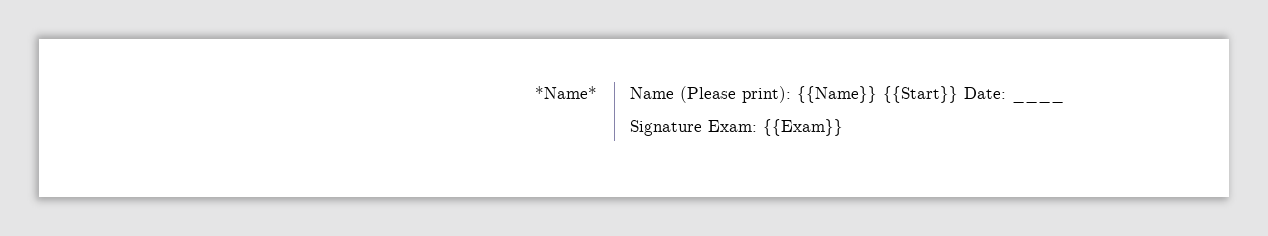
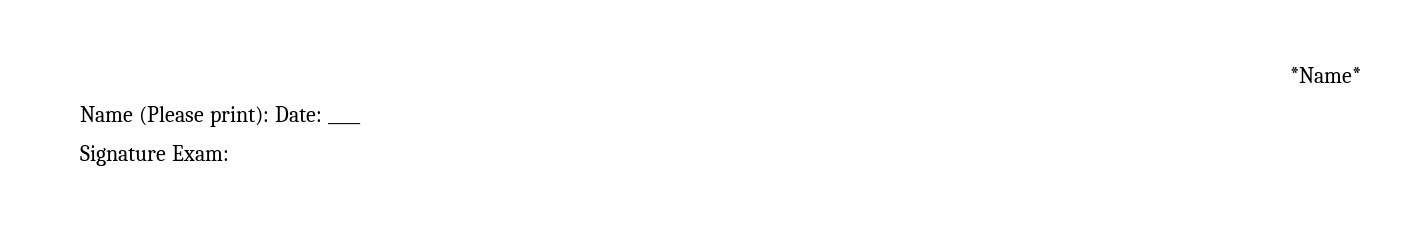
- Name (Please print): {{Name}} {{Start}} Date: ____
+ Name (Please print): Date: ____
- Signature Exam: {{Exam}}
+ Signature Exam:

